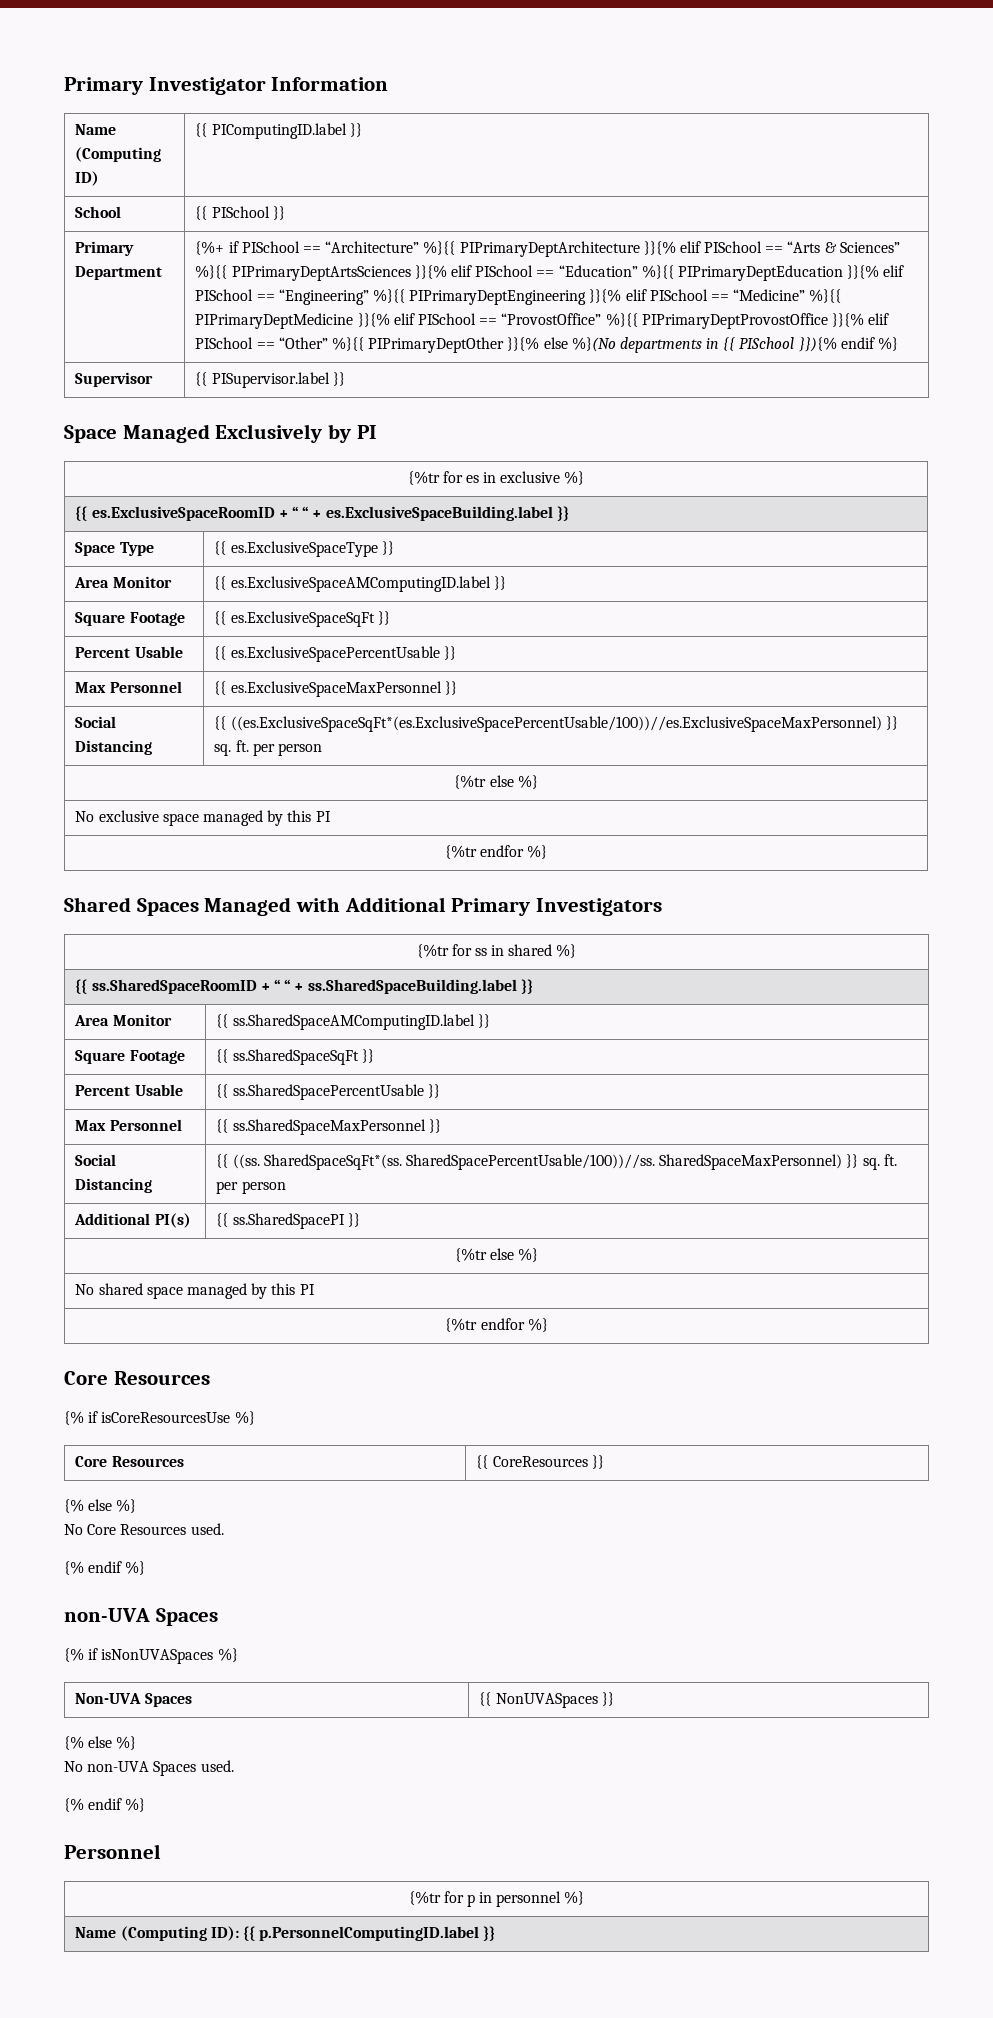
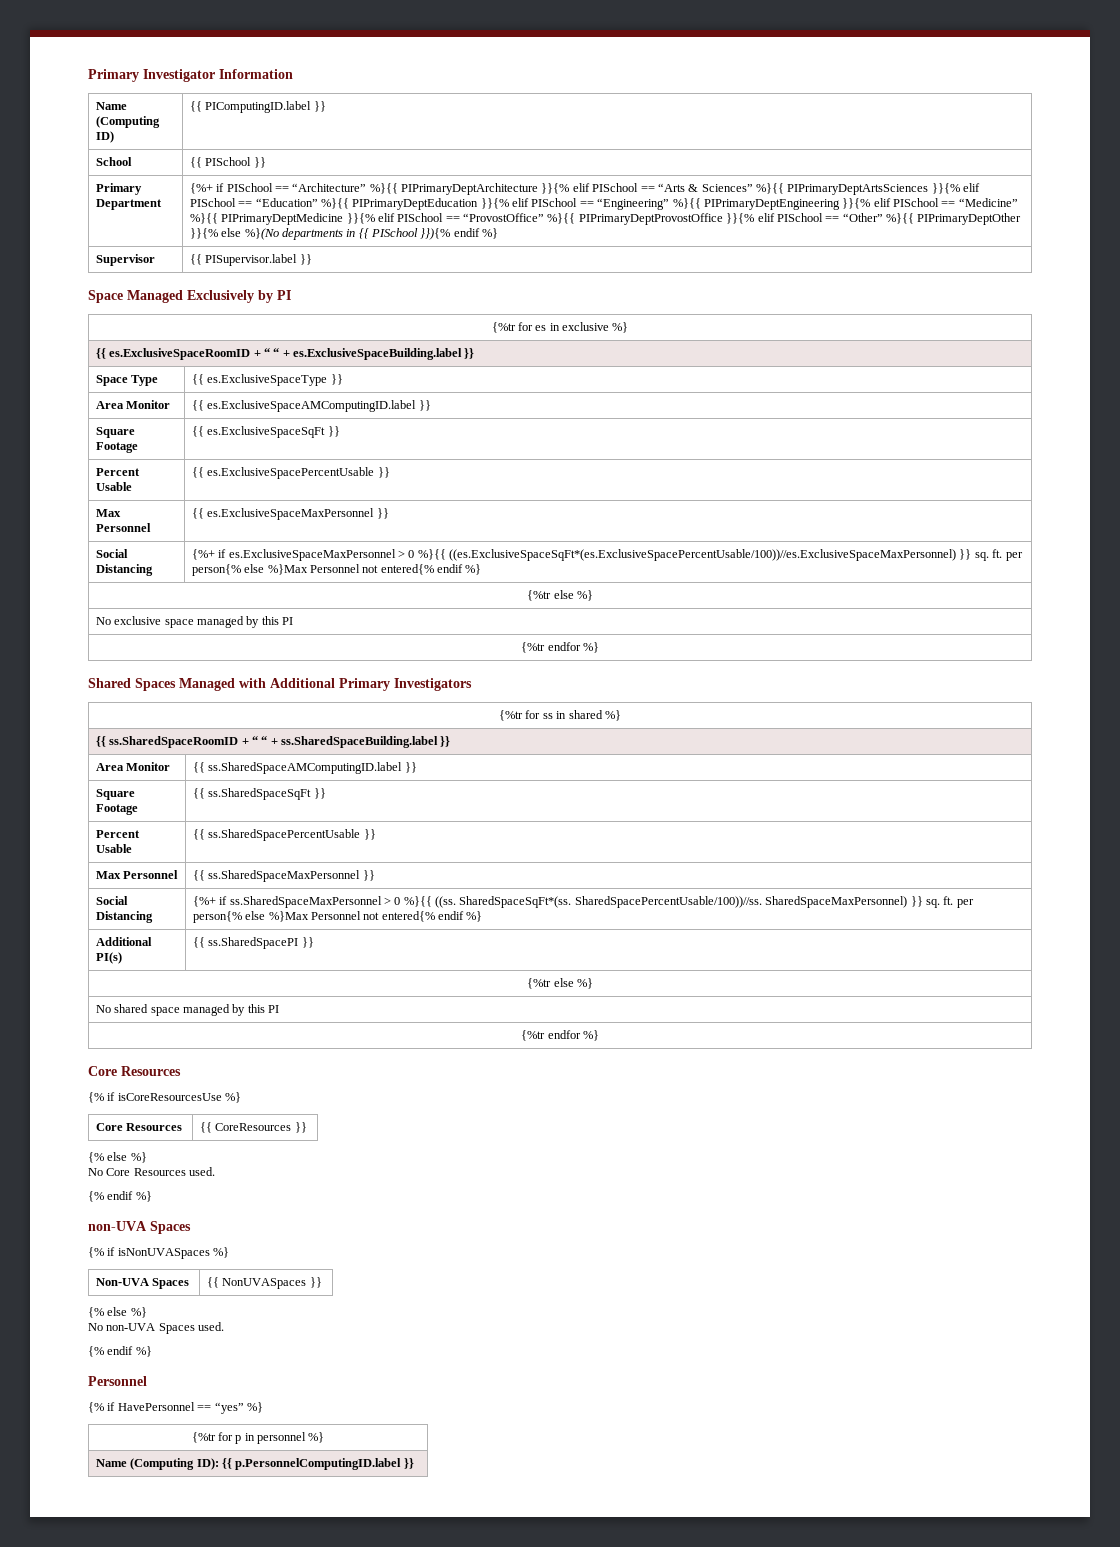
- Social Distancing | {{ ((es.ExclusiveSpaceSqFt*(es.ExclusiveSpacePercentUsable/100))//es.ExclusiveSpaceMaxPersonnel) }} sq. ft. per person
+ Social Distancing | {%+ if es.ExclusiveSpaceMaxPersonnel > 0 %}{{ ((es.ExclusiveSpaceSqFt*(es.ExclusiveSpacePercentUsable/100))//es.ExclusiveSpaceMaxPersonnel) }} sq. ft. per person{% else %}Max Personnel not entered{% endif %}
- Social Distancing | {{ ((ss. SharedSpaceSqFt*(ss. SharedSpacePercentUsable/100))//ss. SharedSpaceMaxPersonnel) }} sq. ft. per person
+ Social Distancing | {%+ if ss.SharedSpaceMaxPersonnel > 0 %}{{ ((ss. SharedSpaceSqFt*(ss. SharedSpacePercentUsable/100))//ss. SharedSpaceMaxPersonnel) }} sq. ft. per person{% else %}Max Personnel not entered{% endif %}
+ {% if HavePersonnel == “yes” %}

